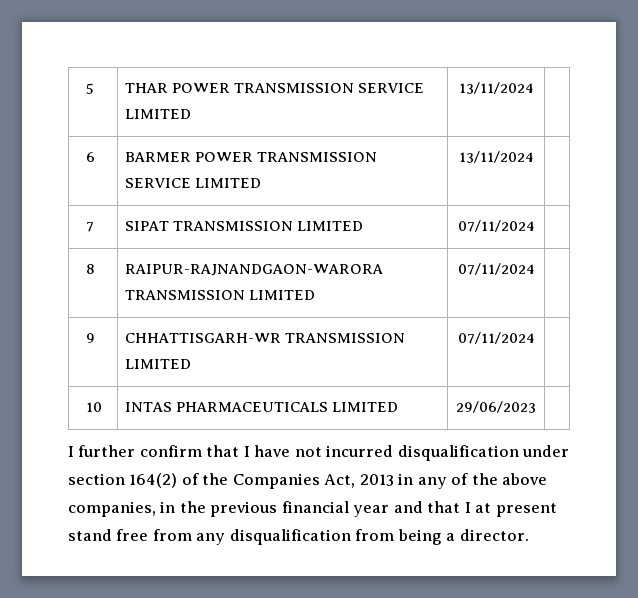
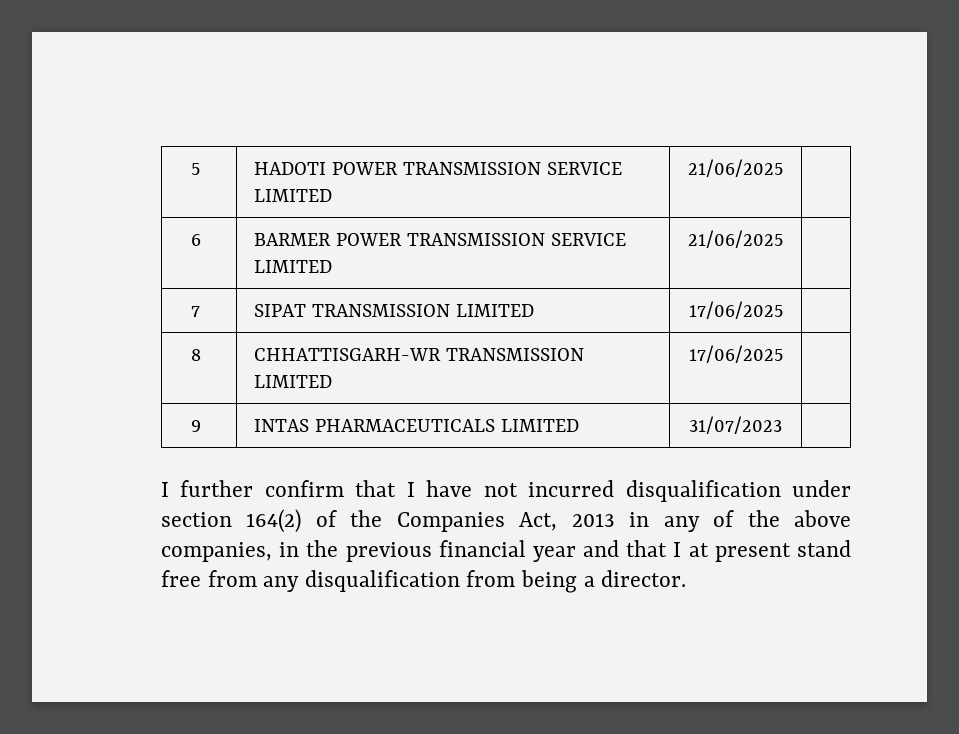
- 5 | THAR POWER TRANSMISSION SERVICE LIMITED | 13/11/2024 |
+ 5 | HADOTI POWER TRANSMISSION SERVICE LIMITED | 21/06/2025 |
- 6 | BARMER POWER TRANSMISSION SERVICE LIMITED | 13/11/2024 |
+ 6 | BARMER POWER TRANSMISSION SERVICE LIMITED | 21/06/2025 |
- 7 | SIPAT TRANSMISSION LIMITED | 07/11/2024 |
+ 7 | SIPAT TRANSMISSION LIMITED | 17/06/2025 |
- 8 | RAIPUR-RAJNANDGAON-WARORA TRANSMISSION LIMITED | 07/11/2024 |
- 9 | CHHATTISGARH-WR TRANSMISSION LIMITED | 07/11/2024 |
- 10 | INTAS PHARMACEUTICALS LIMITED | 29/06/2023 |
+ 8 | CHHATTISGARH-WR TRANSMISSION LIMITED | 17/06/2025 |
+ 9 | INTAS PHARMACEUTICALS LIMITED | 31/07/2023 |

